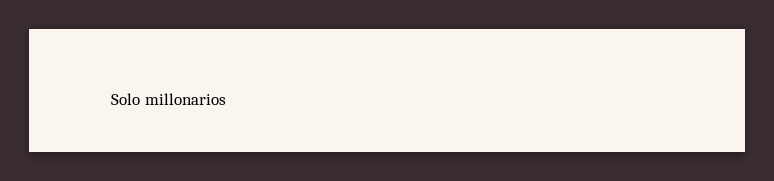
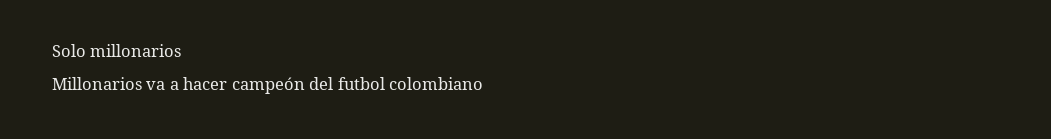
+ Millonarios va a hacer campeón del futbol colombiano

